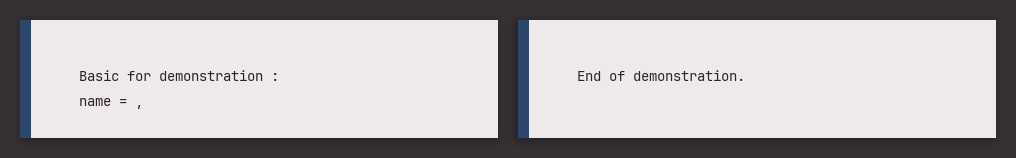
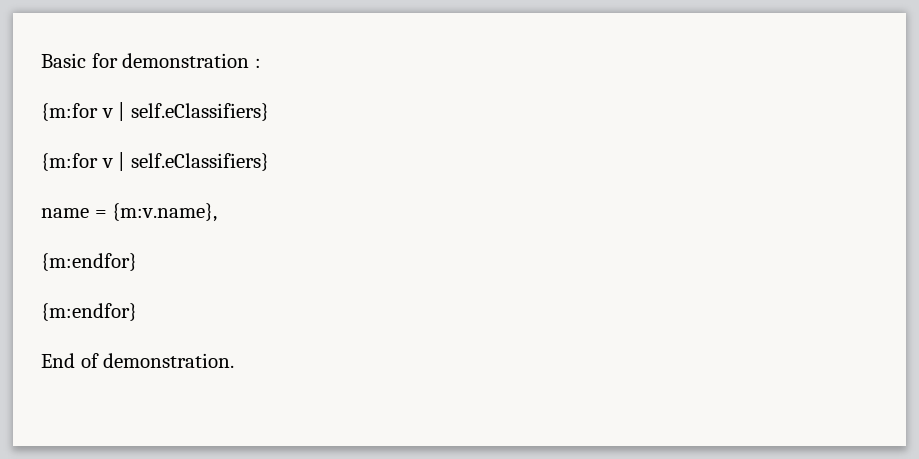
  Basic for demonstration :
+ {m:for v | self.eClassifiers}
+ {m:for v | self.eClassifiers}
- name = ,
+ name = {m:v.name},
+ {m:endfor}
+ {m:endfor}

